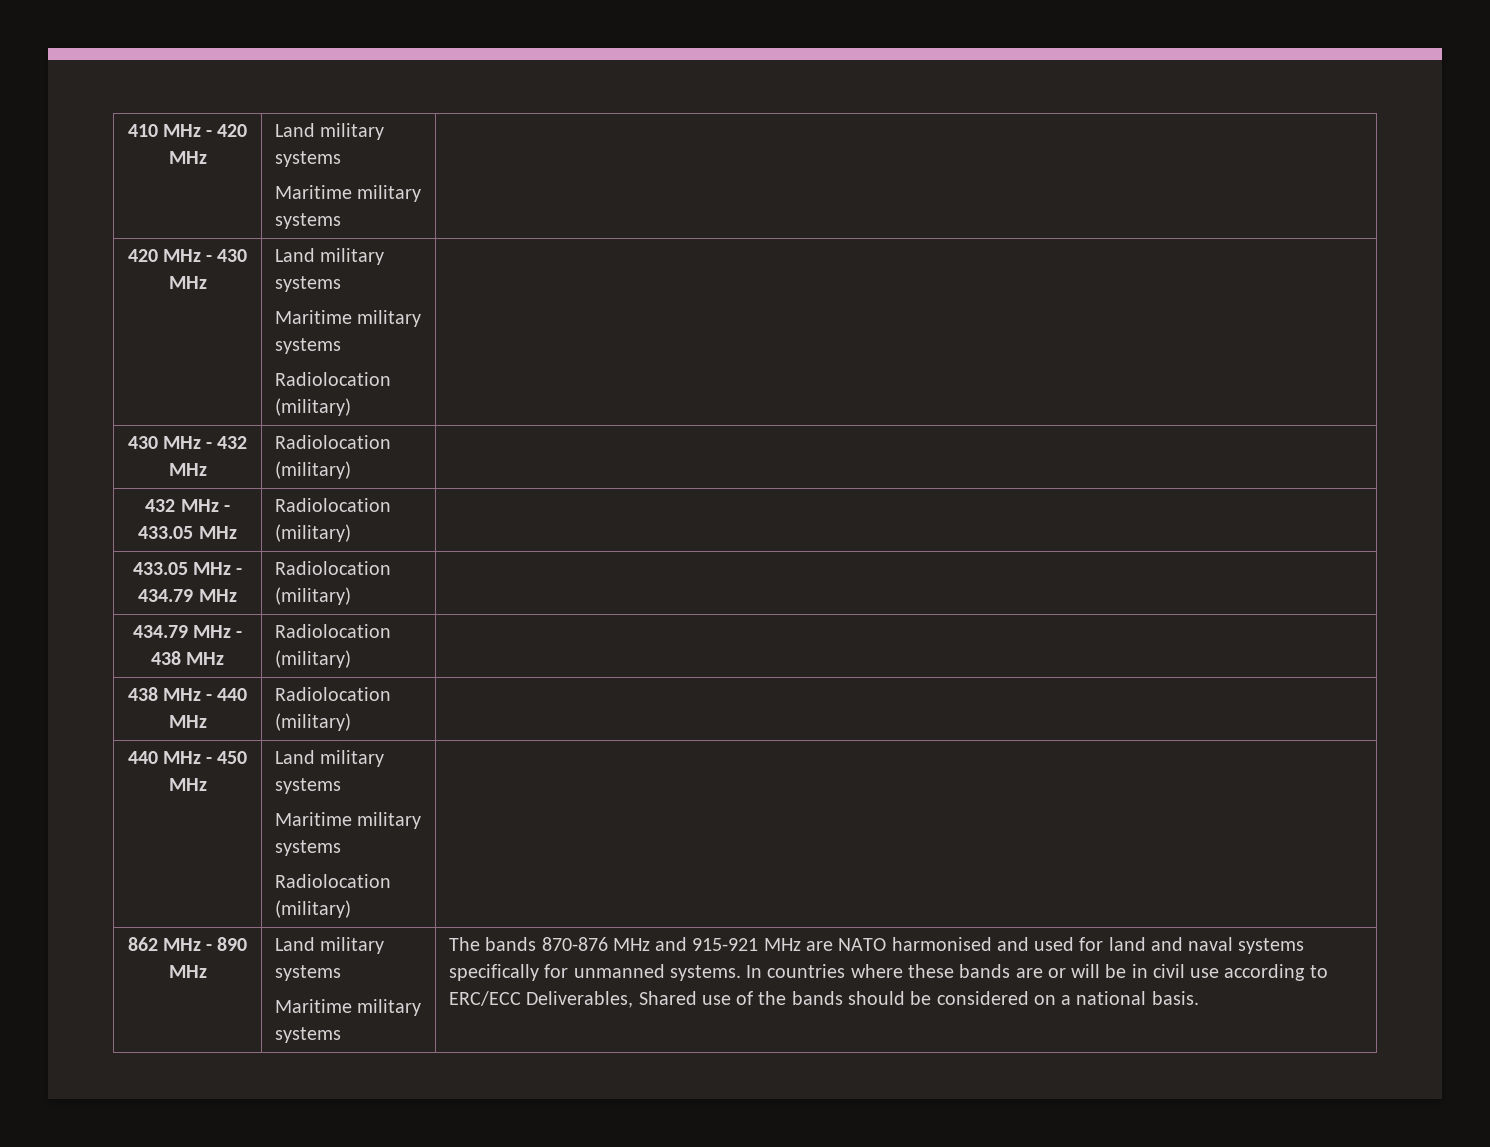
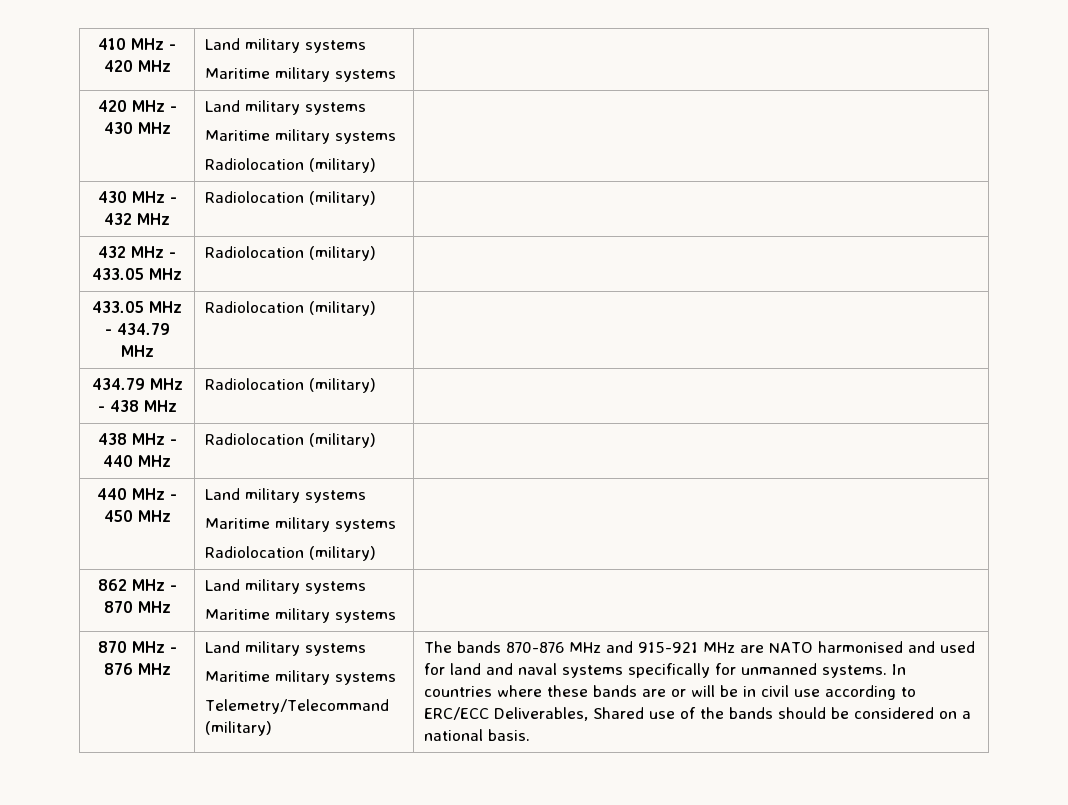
- 862 MHz - 890 MHz | Land military systems
+ 862 MHz - 870 MHz | Land military systems
+ Maritime military systems |
+ 870 MHz - 876 MHz | Land military systems
  Maritime military systems
+ Telemetry/Telecommand (military)

